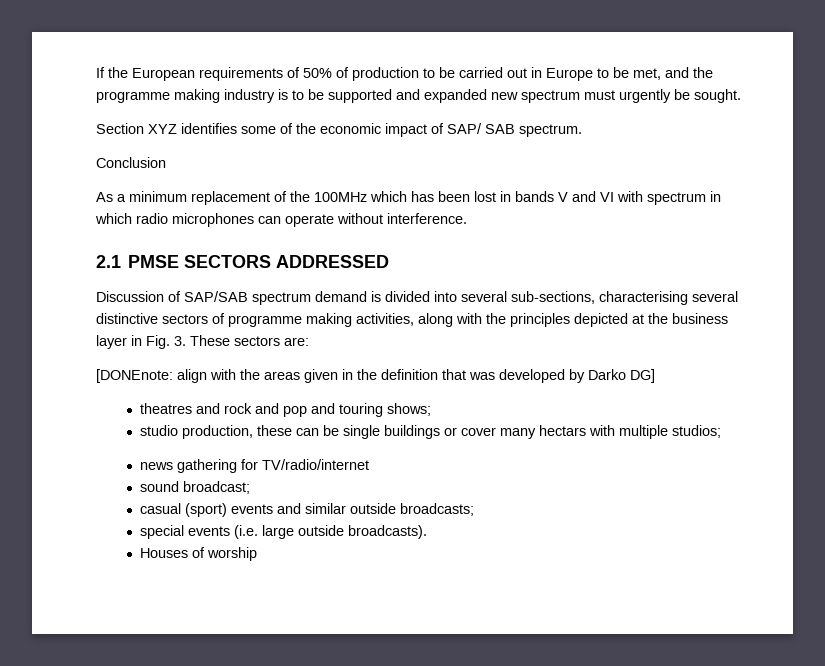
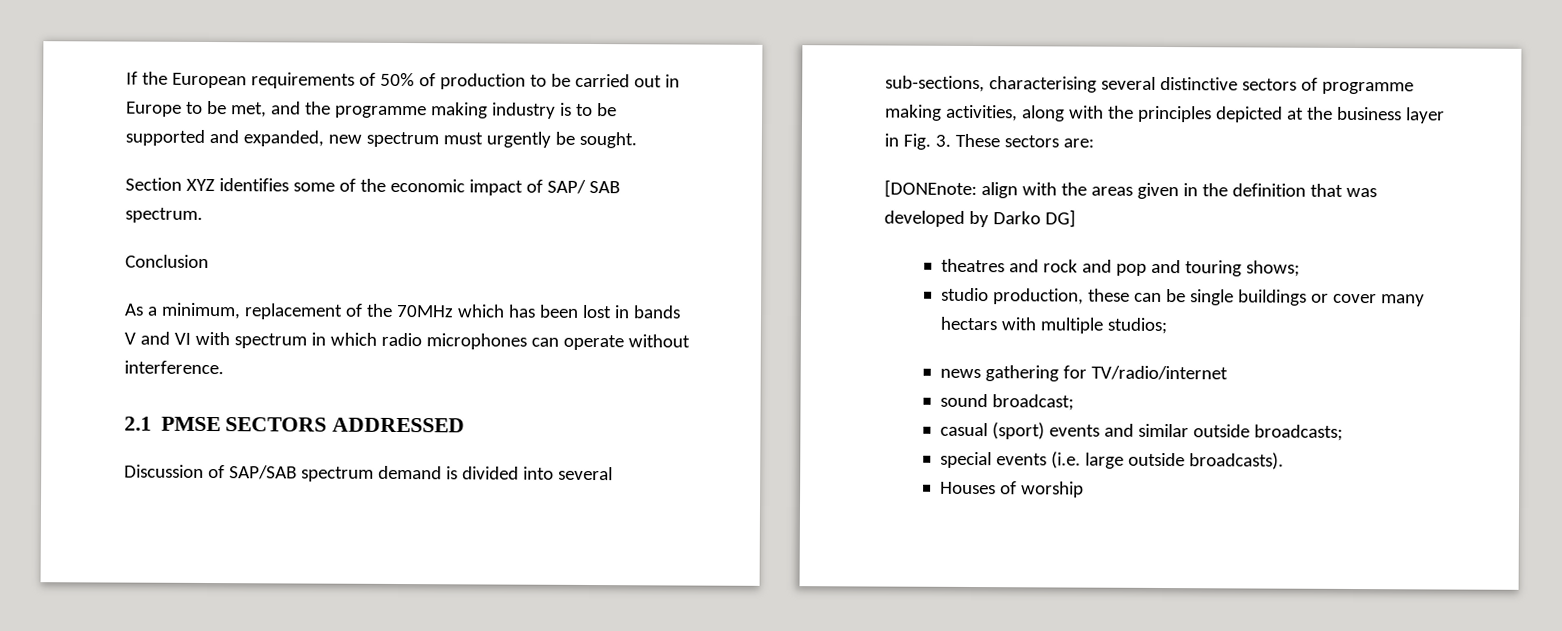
- If the European requirements of 50% of production to be carried out in Europe to be met, and the programme making industry is to be supported and expanded new spectrum must urgently be sought.
+ If the European requirements of 50% of production to be carried out in Europe to be met, and the programme making industry is to be supported and expanded, new spectrum must urgently be sought.
- As a minimum replacement of the 100MHz which has been lost in bands V and VI with spectrum in which radio microphones can operate without interference.
+ As a minimum, replacement of the 70MHz which has been lost in bands V and VI with spectrum in which radio microphones can operate without interference.

